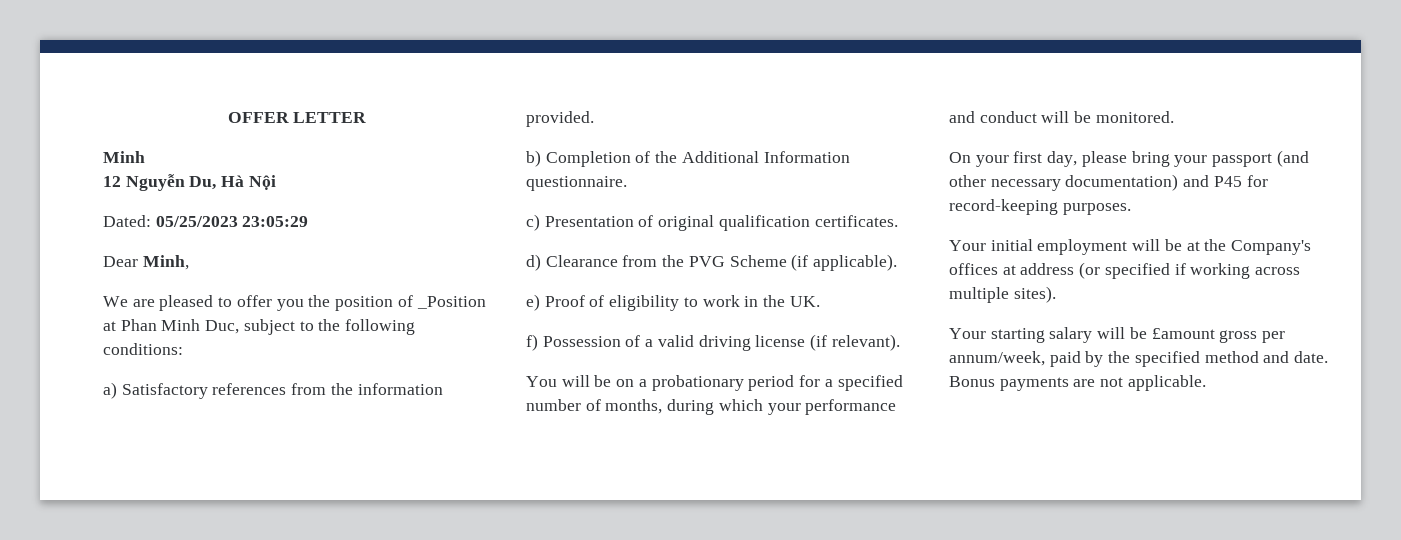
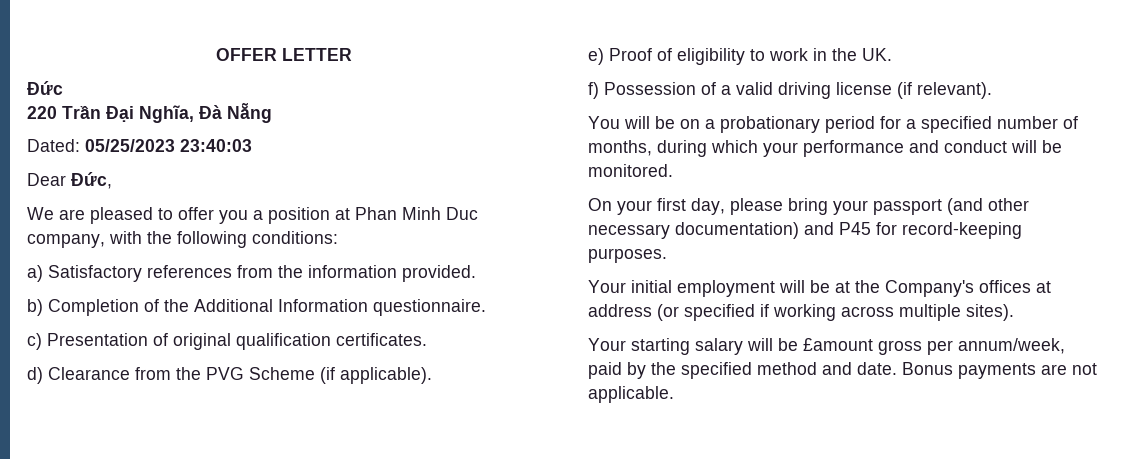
  OFFER LETTER
- Minh
- 12 Nguyễn Du, Hà Nội
+ Đức
+ 220 Trần Đại Nghĩa, Đà Nẵng
- Dated: 05/25/2023 23:05:29
+ Dated: 05/25/2023 23:40:03
- Dear Minh,
+ Dear Đức,
- We are pleased to offer you the position of _Position at Phan Minh Duc, subject to the following conditions:
+ We are pleased to offer you a position at Phan Minh Duc company, with the following conditions:

